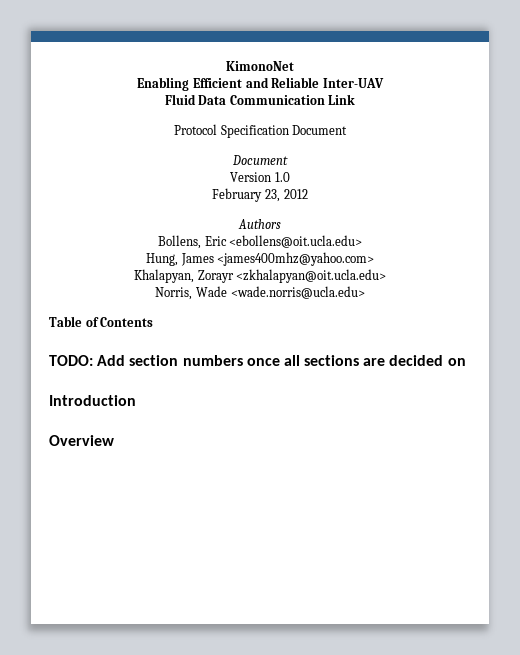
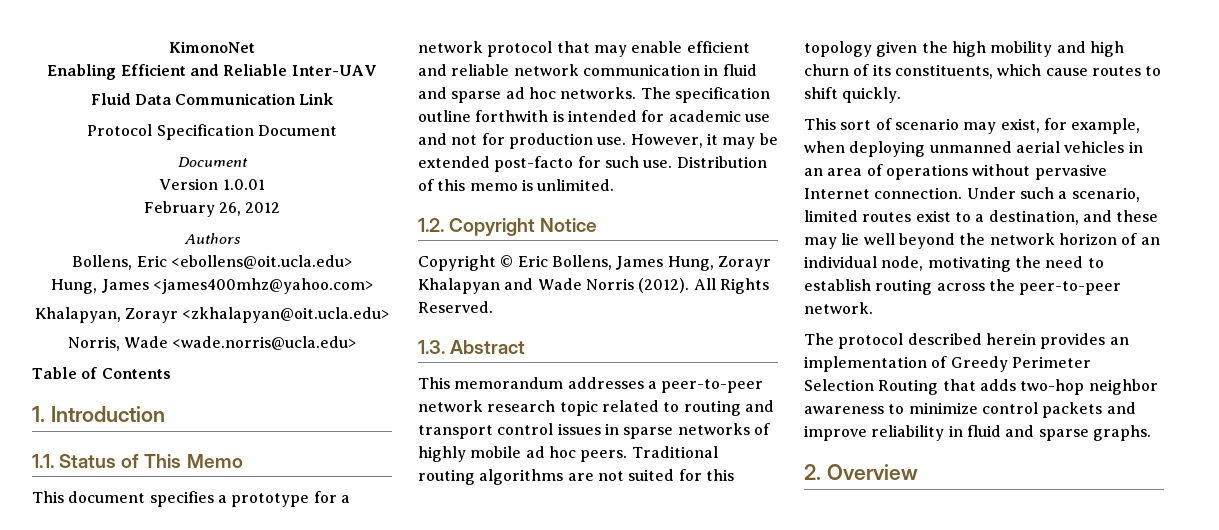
- Version 1.0
+ Version 1.0.01
- February 23, 2012
+ February 26, 2012
- TODO: Add section numbers once all sections are decided on
- Introduction
- Overview
+ 1. Introduction
+ 1.1. Status of This Memo
+ This document specifies a prototype for a network protocol that may enable efficient and reliable network communication in fluid and sparse ad hoc networks. The specification outline forthwith is intended for academic use and not for production use. However, it may be extended post-facto for such use. Distribution of this memo is unlimited.
+ 1.2. Copyright Notice
+ Copyright © Eric Bollens, James Hung, Zorayr Khalapyan and Wade Norris (2012). All Rights Reserved.
+ 1.3. Abstract
+ This memorandum addresses a peer-to-peer network research topic related to routing and transport control issues in sparse networks of highly mobile ad hoc peers. Traditional routing algorithms are not suited for this topology given the high mobility and high churn of its constituents, which cause routes to shift quickly.
+ This sort of scenario may exist, for example, when deploying unmanned aerial vehicles in an area of operations without pervasive Internet connection. Under such a scenario, limited routes exist to a destination, and these may lie well beyond the network horizon of an individual node, motivating the need to establish routing across the peer-to-peer network.
+ The protocol described herein provides an implementation of Greedy Perimeter Selection Routing that adds two-hop neighbor awareness to minimize control packets and improve reliability in fluid and sparse graphs.
+ 2. Overview

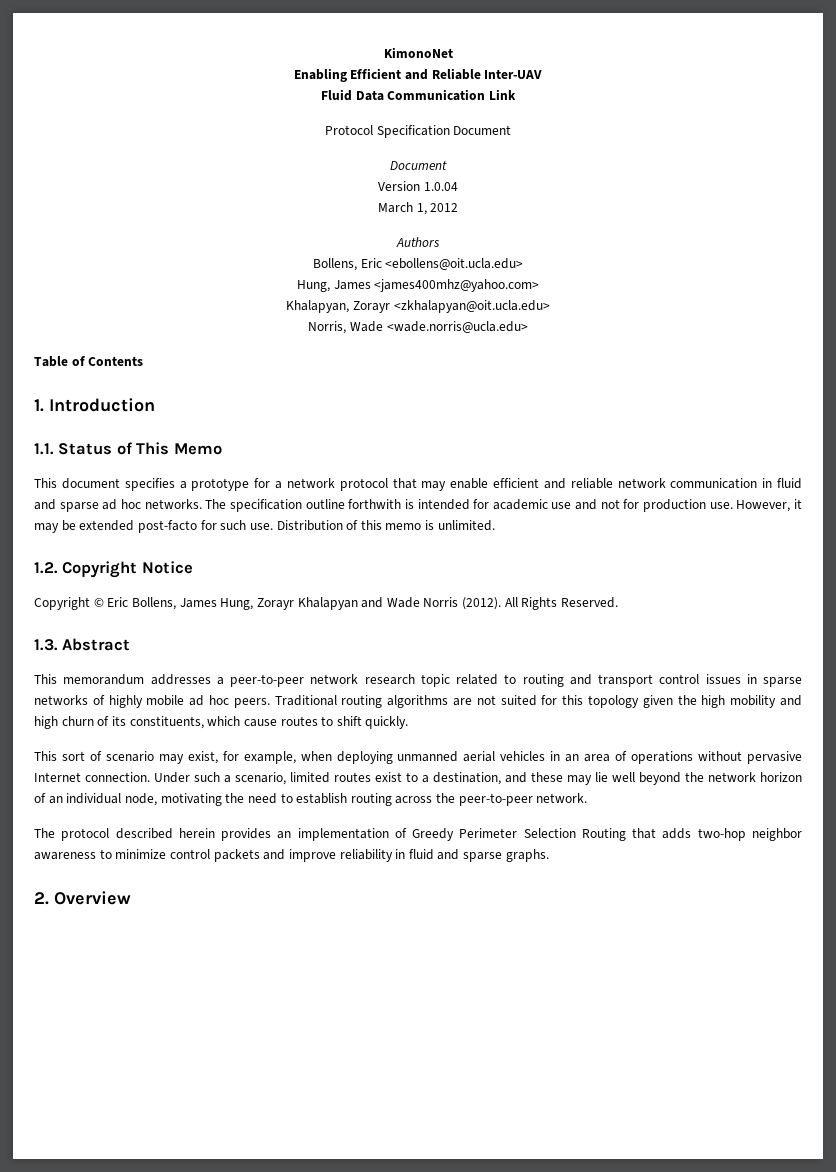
- Version 1.0.01
- February 26, 2012
+ Version 1.0.04
+ March 1, 2012

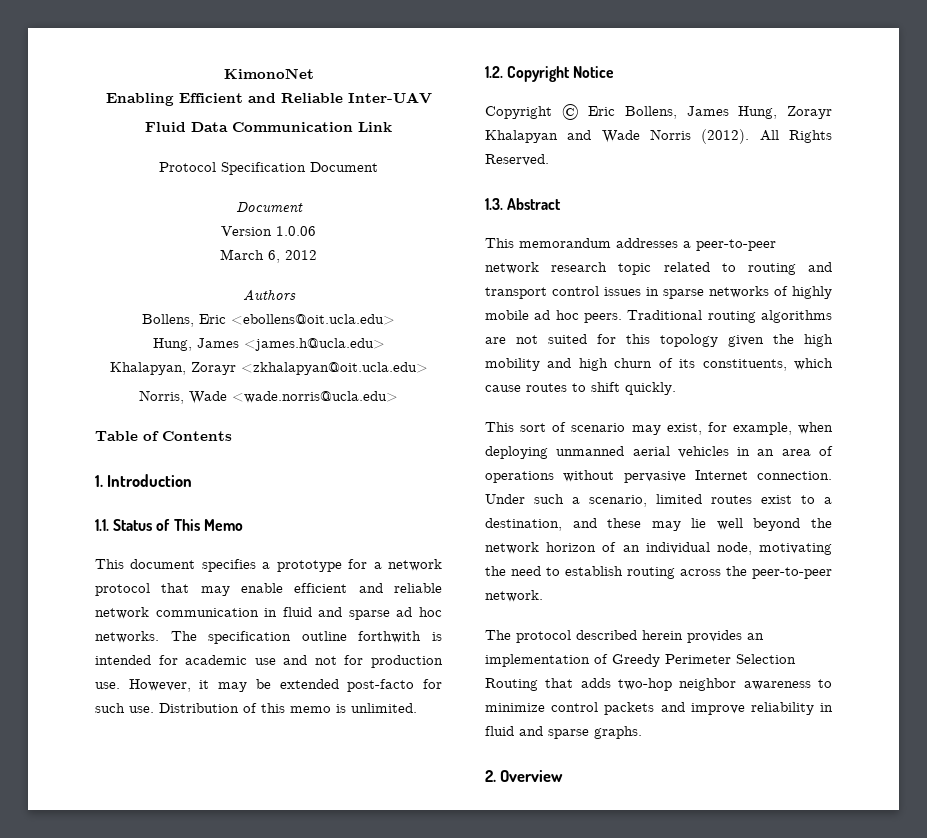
- Version 1.0.04
+ Version 1.0.06
- March 1, 2012
+ March 6, 2012
- Hung, James <james400mhz@yahoo.com>
+ Hung, James <james.h@ucla.edu>

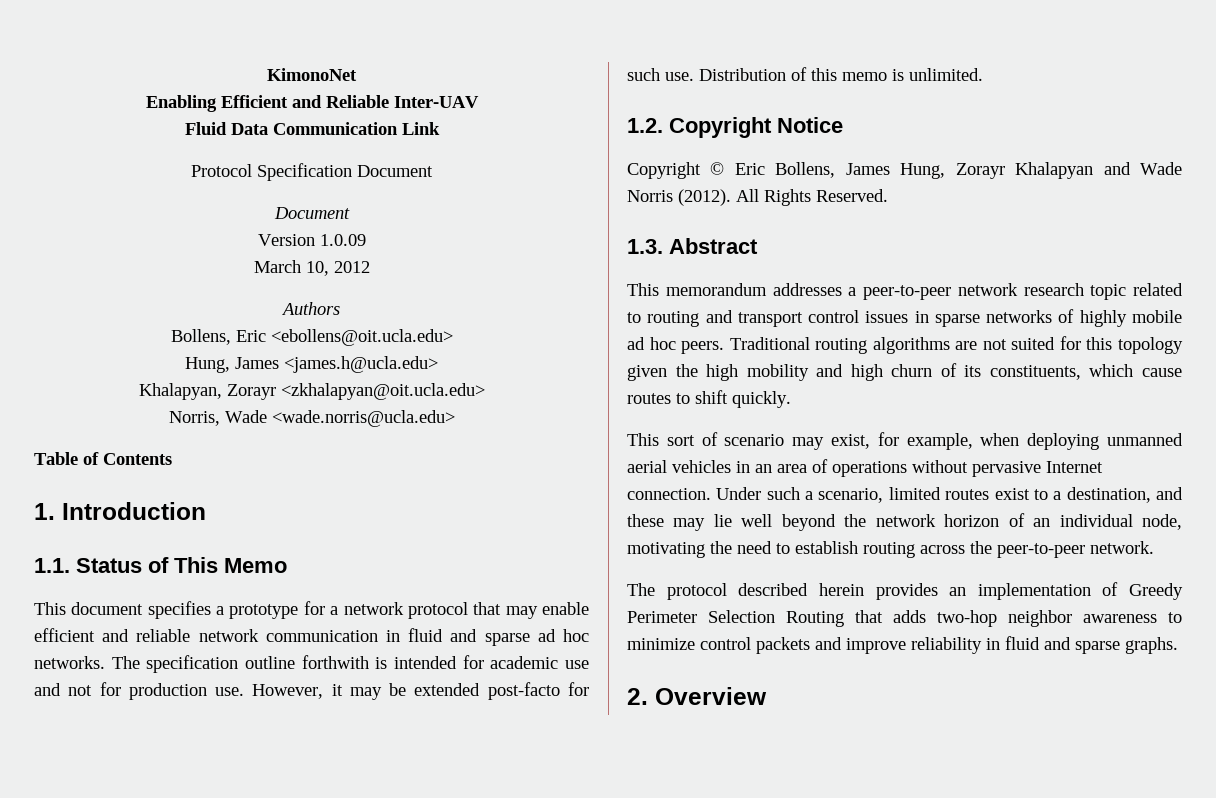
- Version 1.0.06
+ Version 1.0.09
- March 6, 2012
+ March 10, 2012

